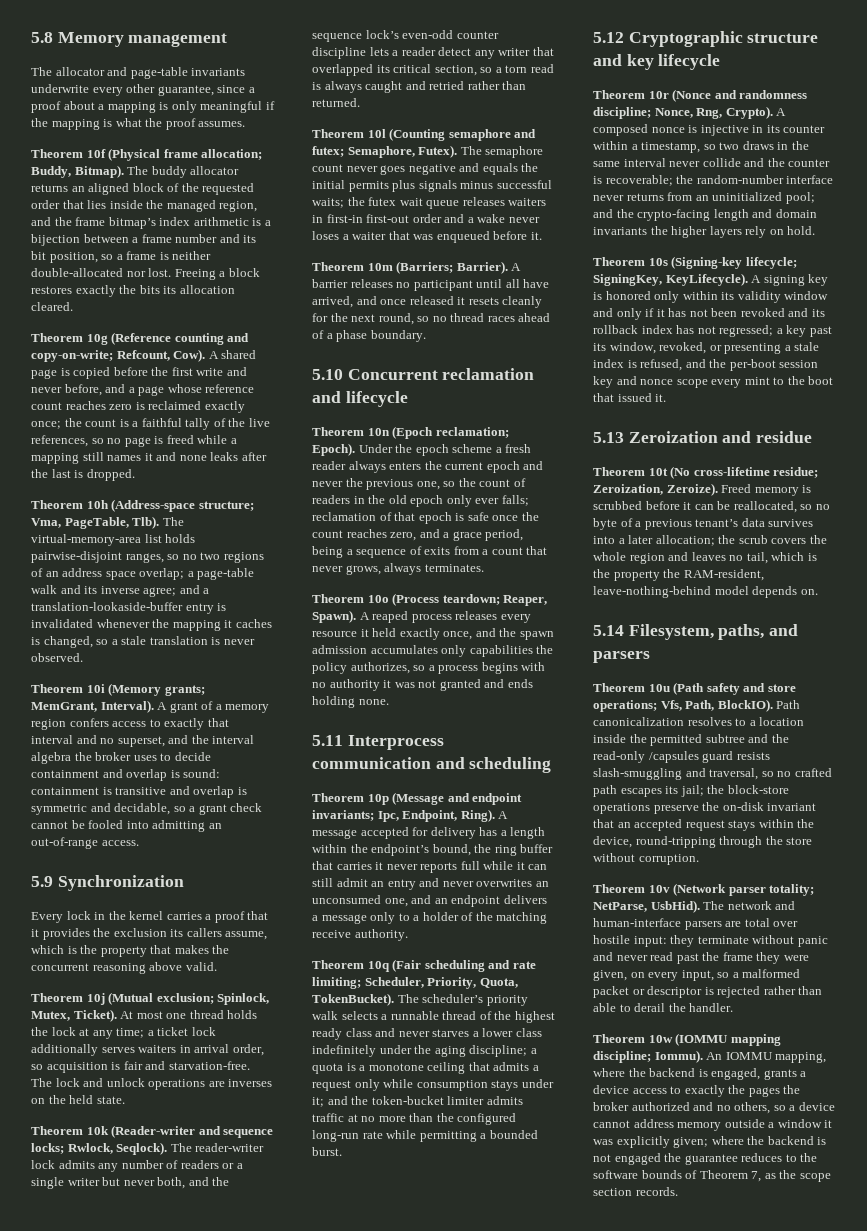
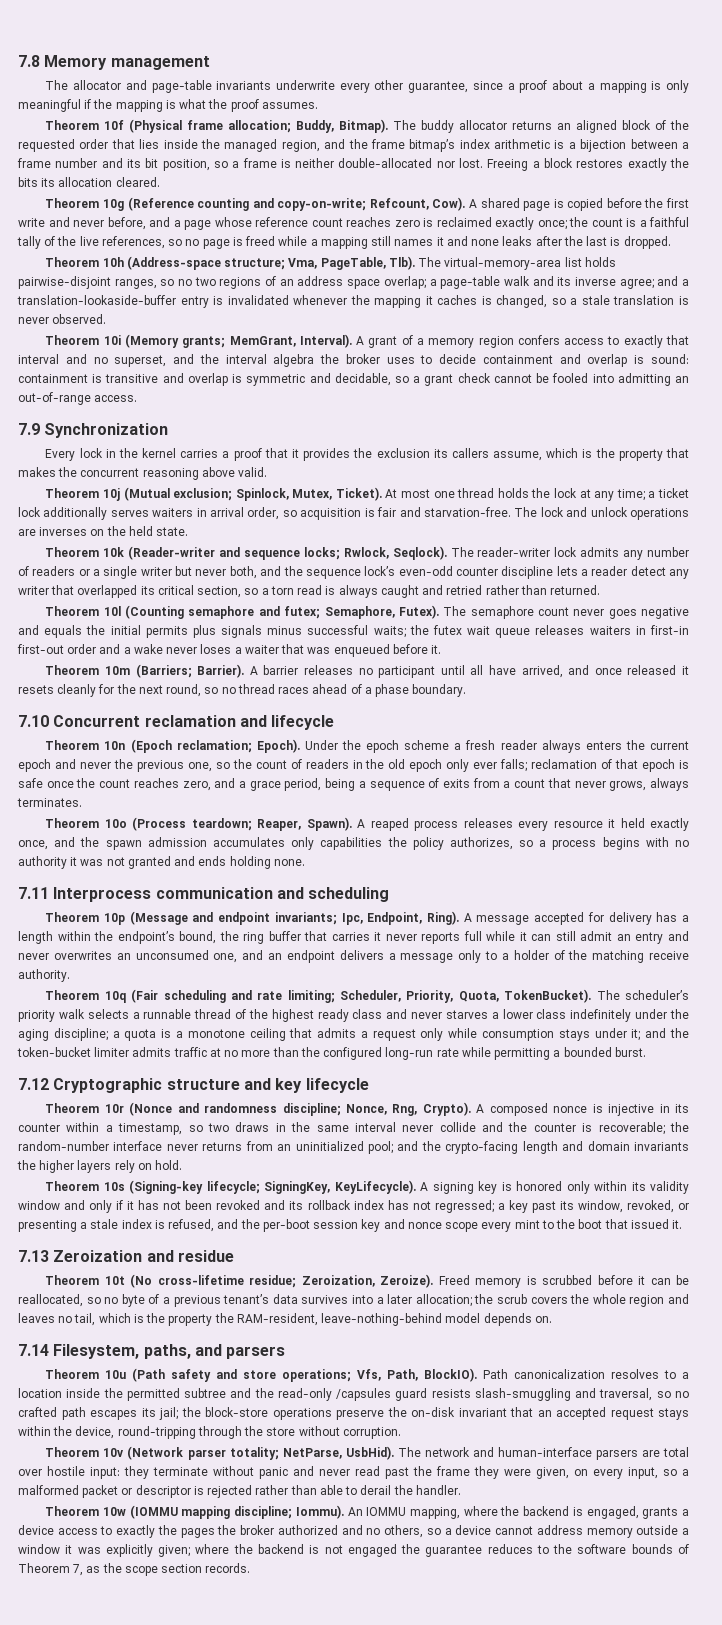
- 5.8 Memory management
+ 7.8 Memory management
- 5.9 Synchronization
+ 7.9 Synchronization
- 5.10 Concurrent reclamation and lifecycle
+ 7.10 Concurrent reclamation and lifecycle
- 5.11 Interprocess communication and scheduling
+ 7.11 Interprocess communication and scheduling
- 5.12 Cryptographic structure and key lifecycle
+ 7.12 Cryptographic structure and key lifecycle
- 5.13 Zeroization and residue
+ 7.13 Zeroization and residue
- 5.14 Filesystem, paths, and parsers
+ 7.14 Filesystem, paths, and parsers

